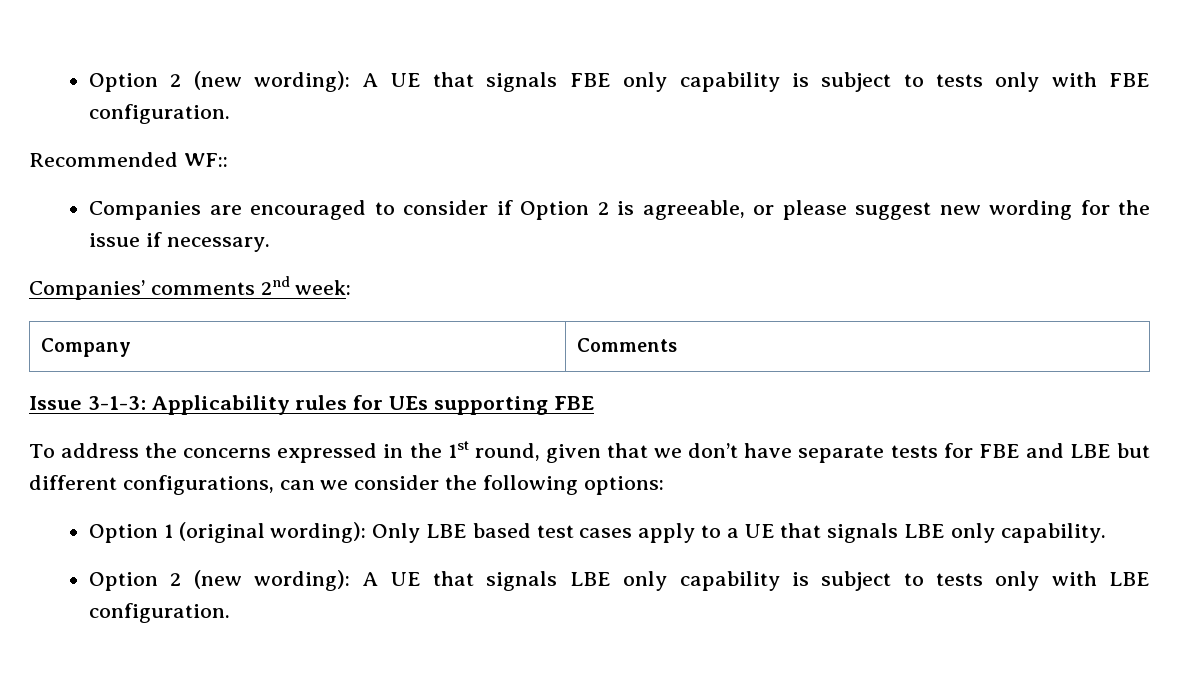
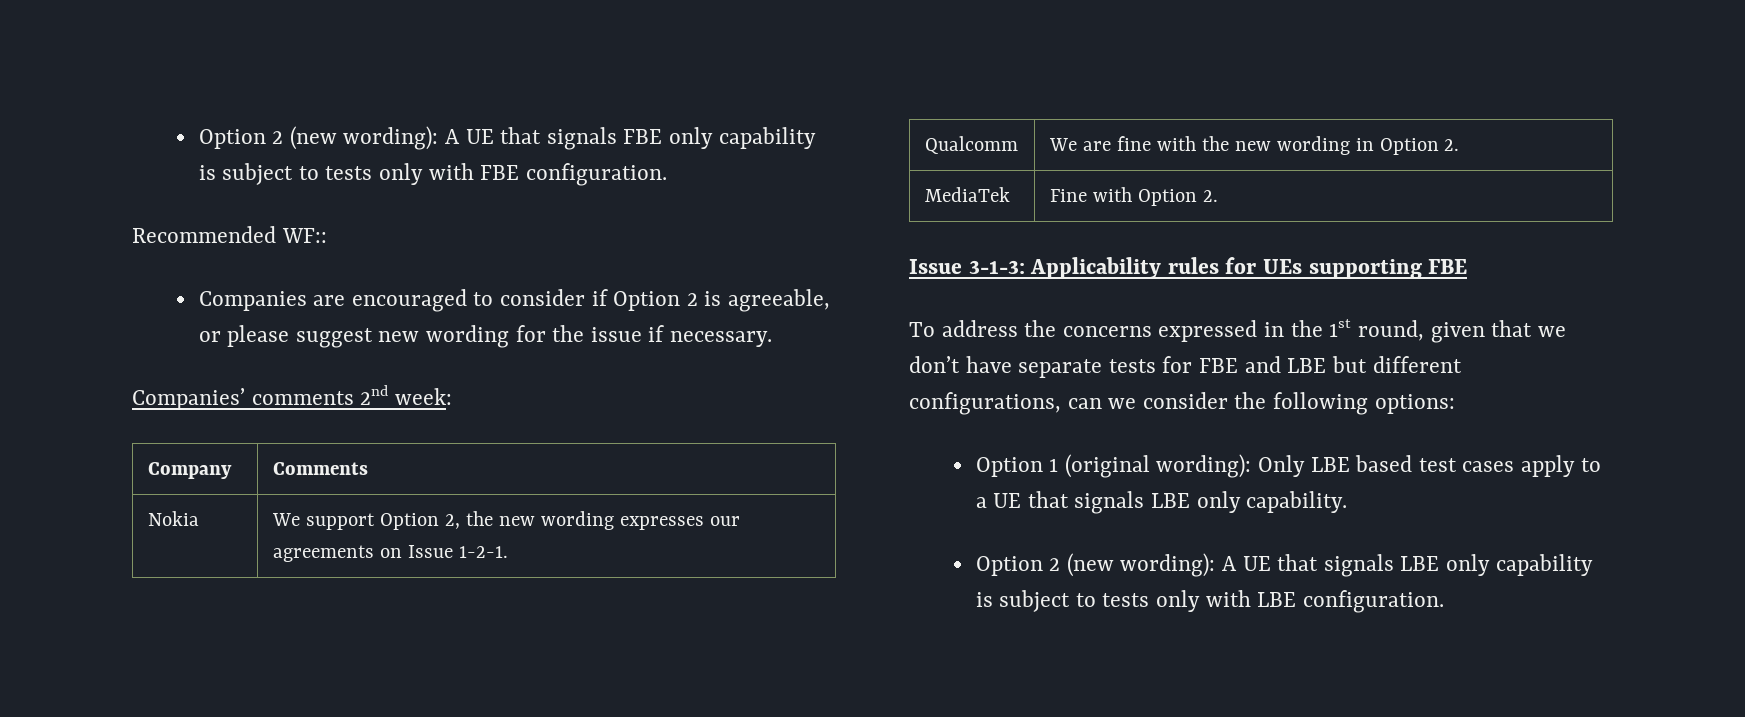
+ Nokia | We support Option 2, the new wording expresses our agreements on Issue 1-2-1.
+ Qualcomm | We are fine with the new wording in Option 2.
+ MediaTek | Fine with Option 2.

